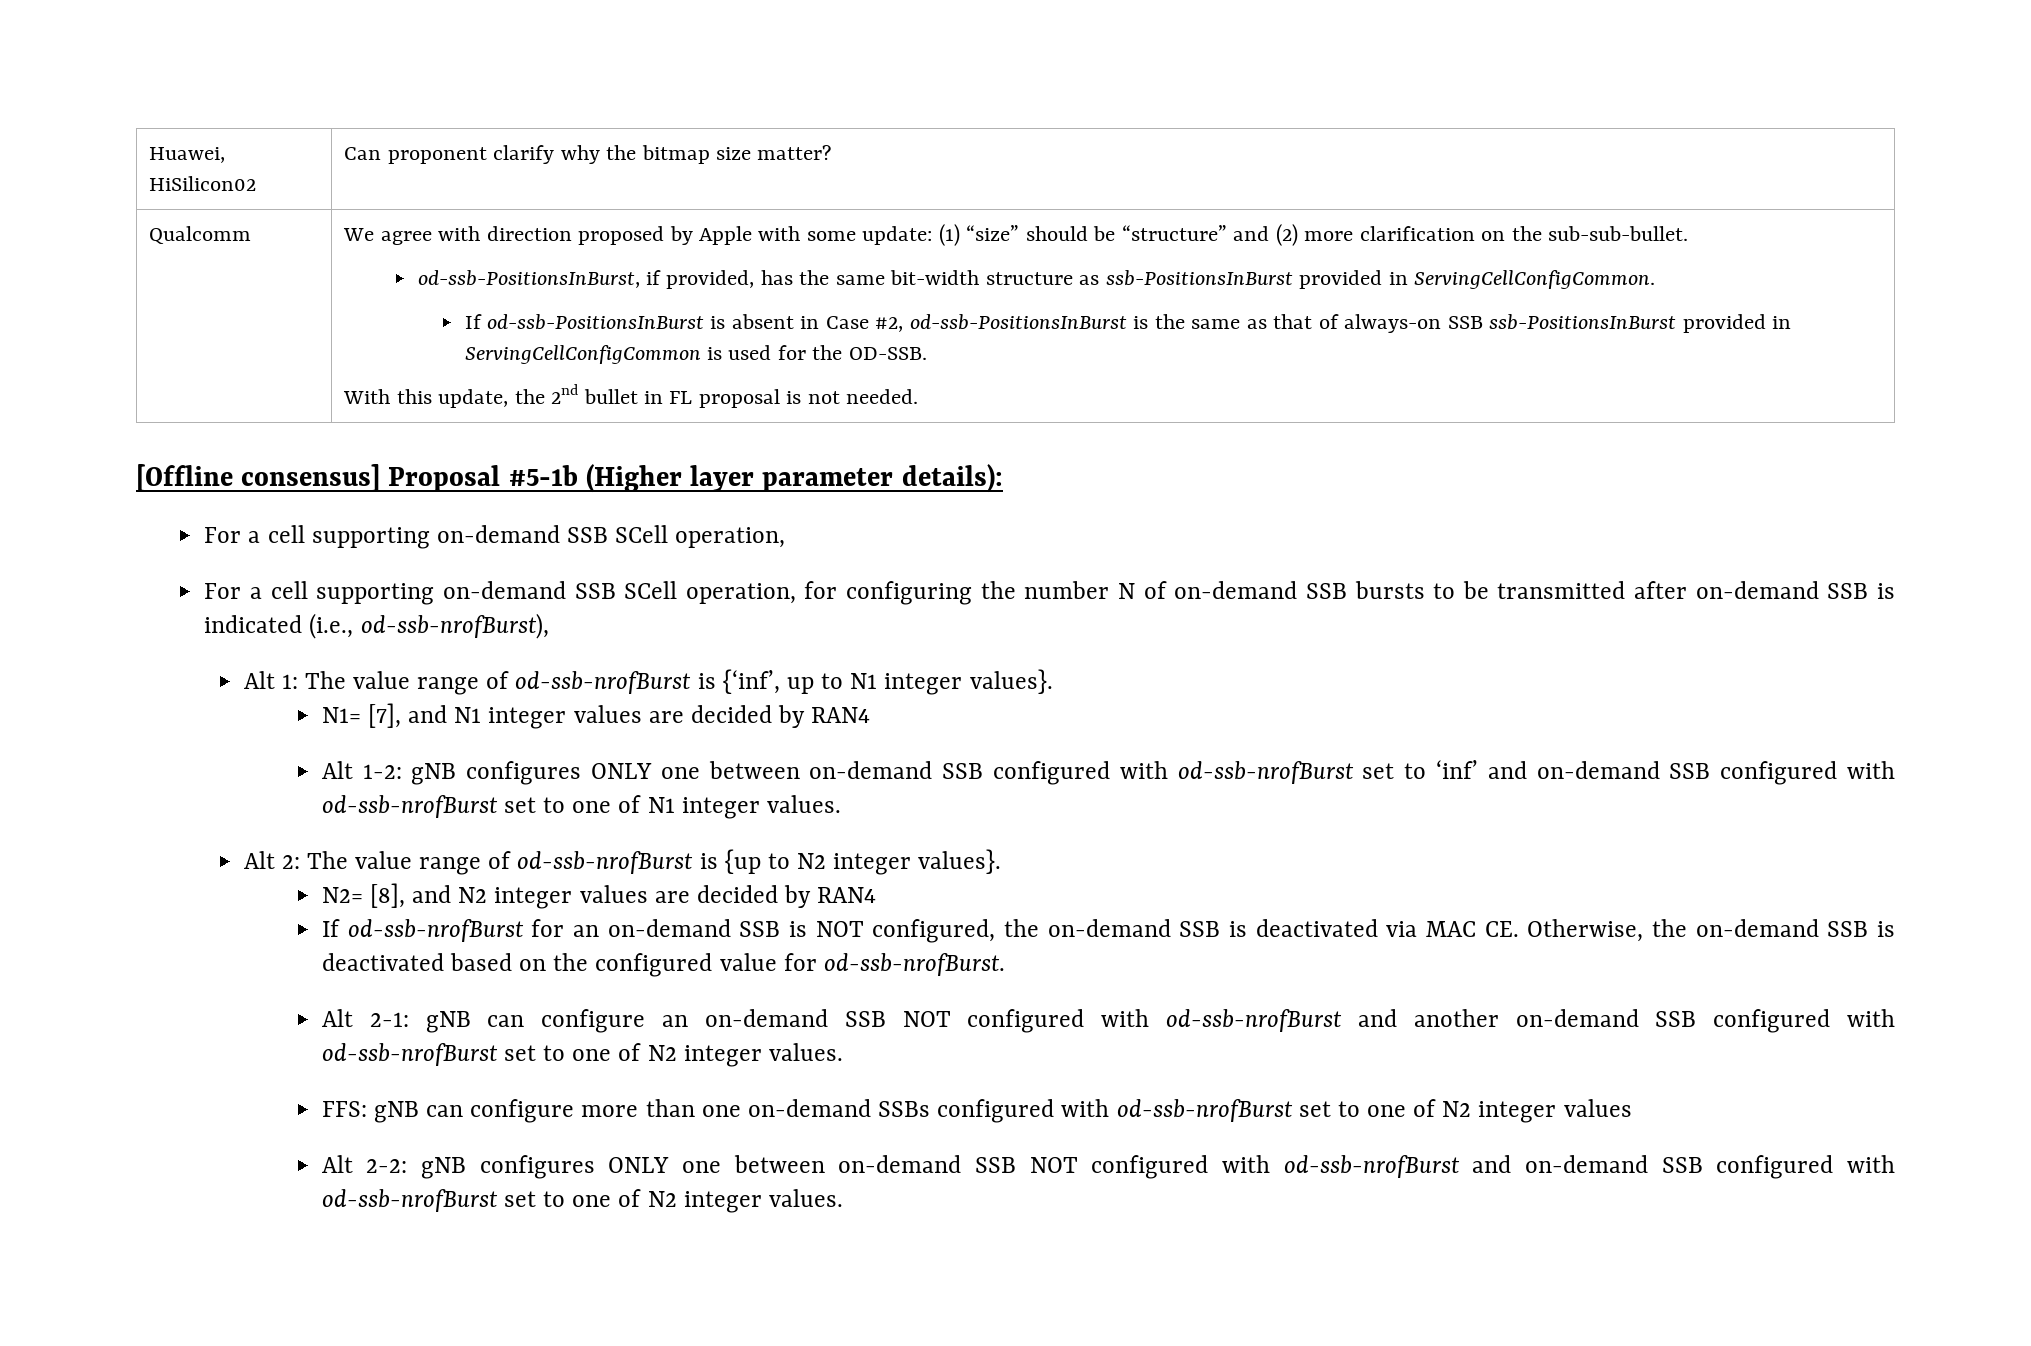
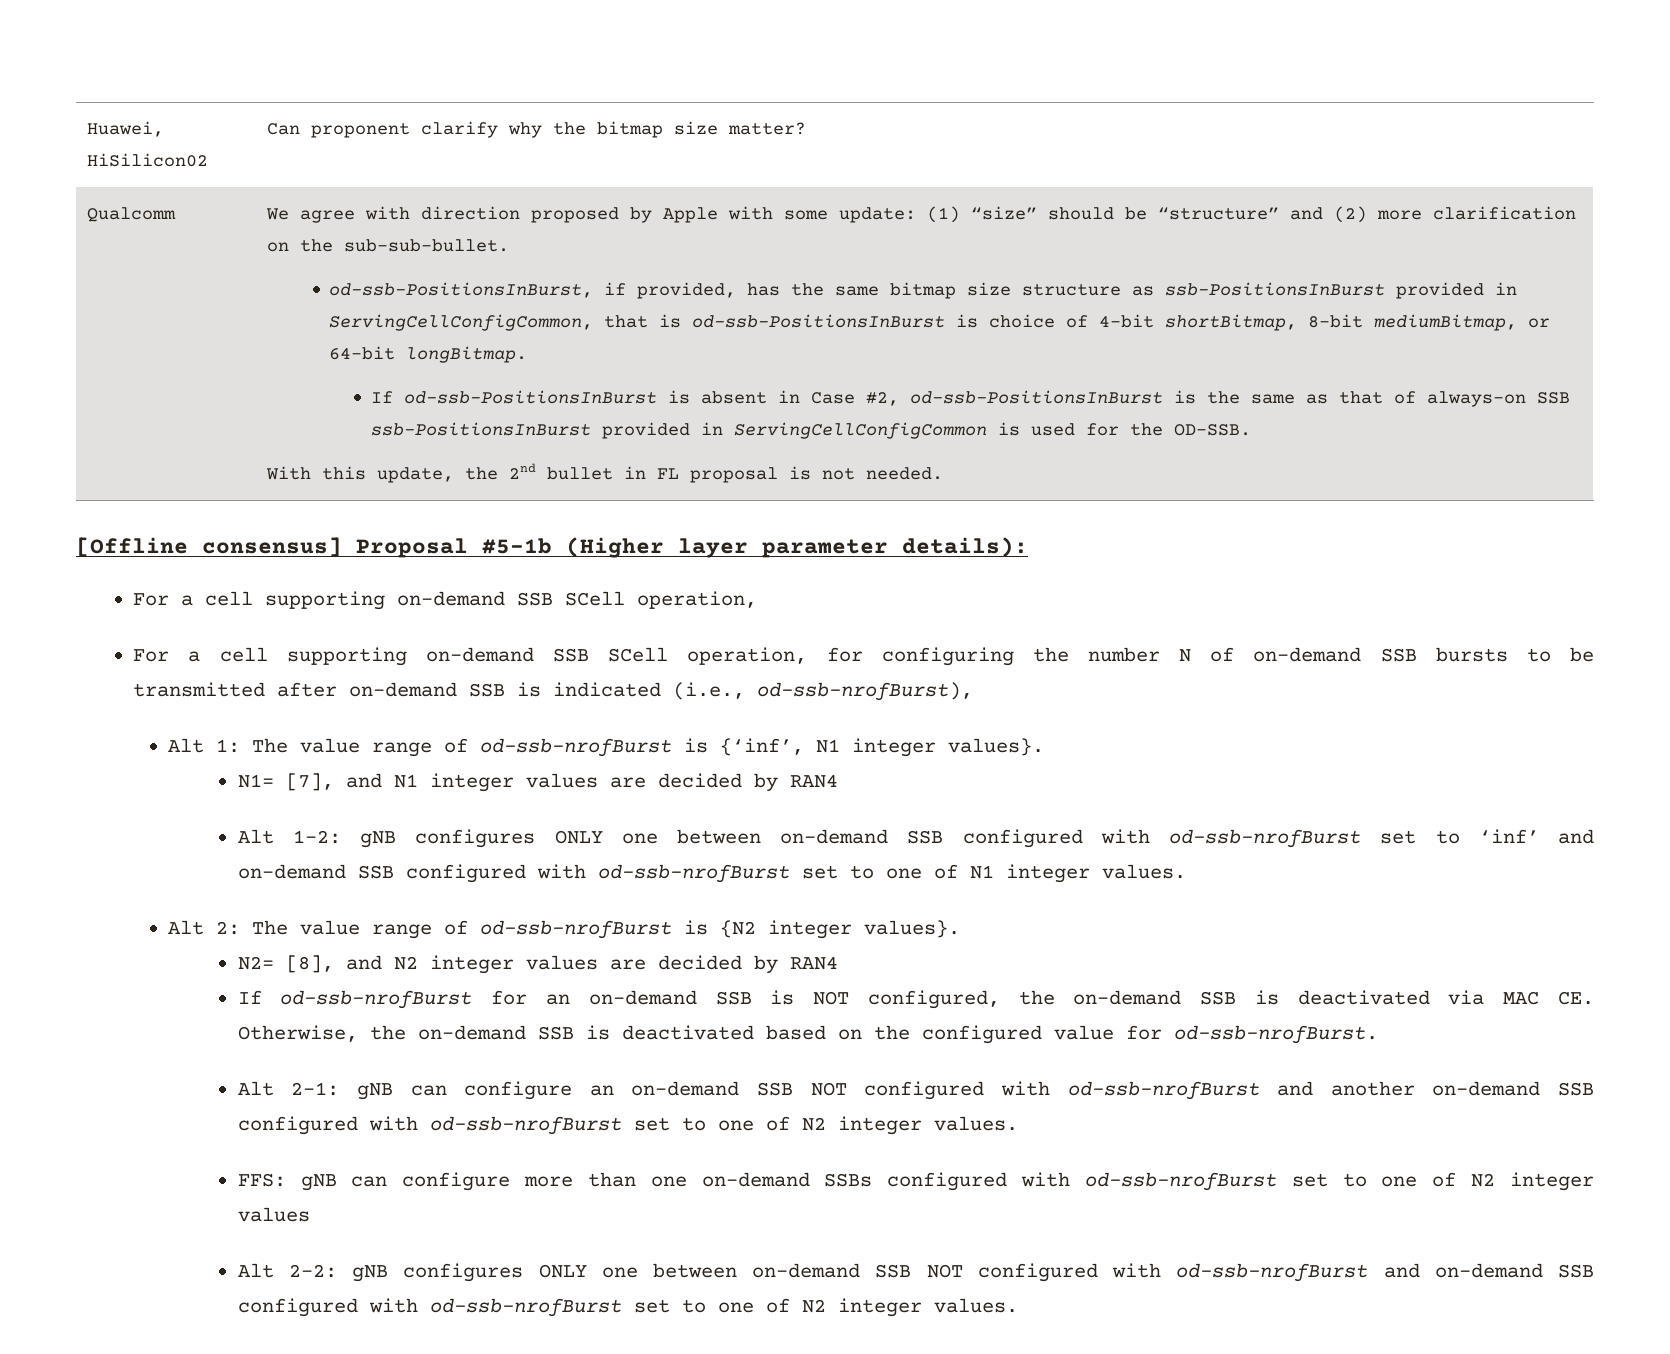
- od-ssb-PositionsInBurst, if provided, has the same bit-width structure as ssb-PositionsInBurst provided in ServingCellConfigCommon.
+ od-ssb-PositionsInBurst, if provided, has the same bitmap size structure as ssb-PositionsInBurst provided in ServingCellConfigCommon, that is od-ssb-PositionsInBurst is choice of 4-bit shortBitmap, 8-bit mediumBitmap, or 64-bit longBitmap.
- Alt 1: The value range of od-ssb-nrofBurst is {‘inf’, up to N1 integer values}.
+ Alt 1: The value range of od-ssb-nrofBurst is {‘inf’, N1 integer values}.
- Alt 2: The value range of od-ssb-nrofBurst is {up to N2 integer values}.
+ Alt 2: The value range of od-ssb-nrofBurst is {N2 integer values}.

